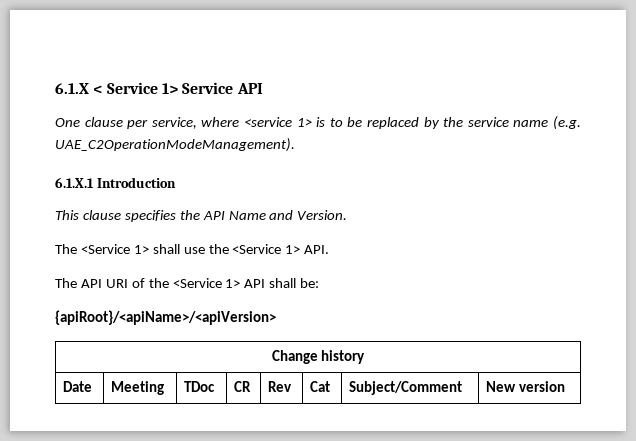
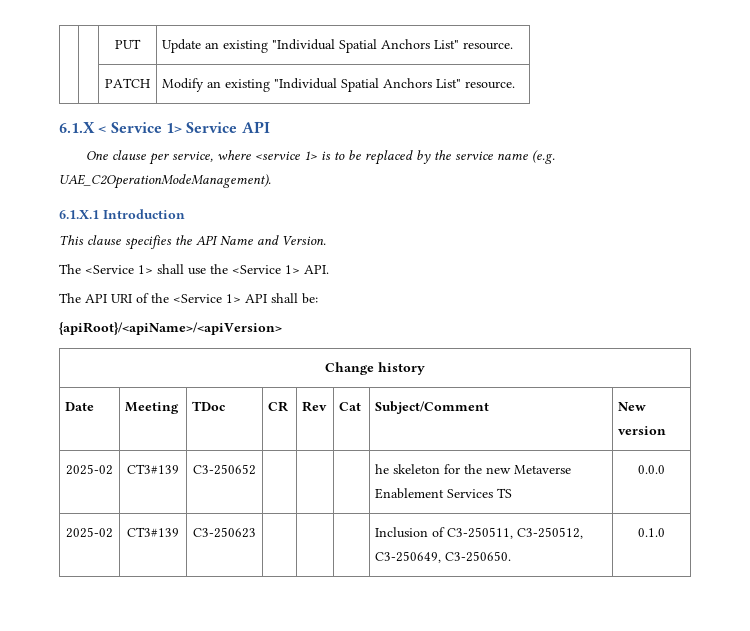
+ | | PUT | Update an existing "Individual Spatial Anchors List" resource.
+ | | PATCH | Modify an existing "Individual Spatial Anchors List" resource.
+ 2025-02 | CT3#139 | C3-250652 | | | | he skeleton for the new Metaverse Enablement Services TS | 0.0.0
+ 2025-02 | CT3#139 | C3-250623 | | | | Inclusion of C3-250511, C3-250512, C3-250649, C3-250650. | 0.1.0

